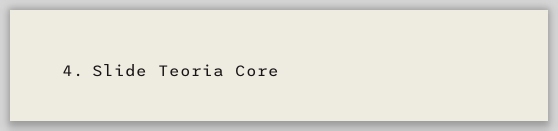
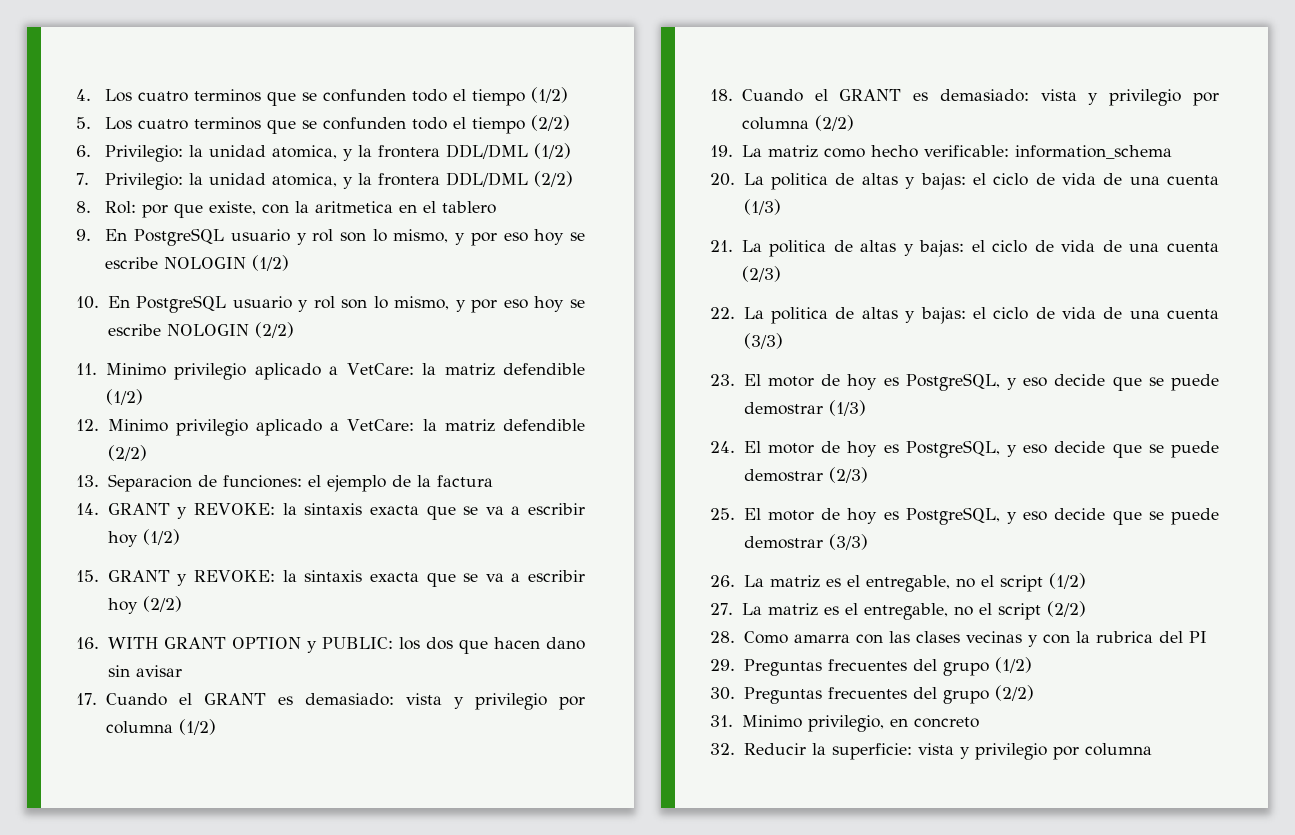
- 4. Slide Teoria Core
+ 4. Los cuatro terminos que se confunden todo el tiempo (1/2)
+ 5. Los cuatro terminos que se confunden todo el tiempo (2/2)
+ 6. Privilegio: la unidad atomica, y la frontera DDL/DML (1/2)
+ 7. Privilegio: la unidad atomica, y la frontera DDL/DML (2/2)
+ 8. Rol: por que existe, con la aritmetica en el tablero
+ 9. En PostgreSQL usuario y rol son lo mismo, y por eso hoy se escribe NOLOGIN (1/2)
+ 10. En PostgreSQL usuario y rol son lo mismo, y por eso hoy se escribe NOLOGIN (2/2)
+ 11. Minimo privilegio aplicado a VetCare: la matriz defendible (1/2)
+ 12. Minimo privilegio aplicado a VetCare: la matriz defendible (2/2)
+ 13. Separacion de funciones: el ejemplo de la factura
+ 14. GRANT y REVOKE: la sintaxis exacta que se va a escribir hoy (1/2)
+ 15. GRANT y REVOKE: la sintaxis exacta que se va a escribir hoy (2/2)
+ 16. WITH GRANT OPTION y PUBLIC: los dos que hacen dano sin avisar
+ 17. Cuando el GRANT es demasiado: vista y privilegio por columna (1/2)
+ 18. Cuando el GRANT es demasiado: vista y privilegio por columna (2/2)
+ 19. La matriz como hecho verificable: information_schema
+ 20. La politica de altas y bajas: el ciclo de vida de una cuenta (1/3)
+ 21. La politica de altas y bajas: el ciclo de vida de una cuenta (2/3)
+ 22. La politica de altas y bajas: el ciclo de vida de una cuenta (3/3)
+ 23. El motor de hoy es PostgreSQL, y eso decide que se puede demostrar (1/3)
+ 24. El motor de hoy es PostgreSQL, y eso decide que se puede demostrar (2/3)
+ 25. El motor de hoy es PostgreSQL, y eso decide que se puede demostrar (3/3)
+ 26. La matriz es el entregable, no el script (1/2)
+ 27. La matriz es el entregable, no el script (2/2)
+ 28. Como amarra con las clases vecinas y con la rubrica del PI
+ 29. Preguntas frecuentes del grupo (1/2)
+ 30. Preguntas frecuentes del grupo (2/2)
+ 31. Minimo privilegio, en concreto
+ 32. Reducir la superficie: vista y privilegio por columna

